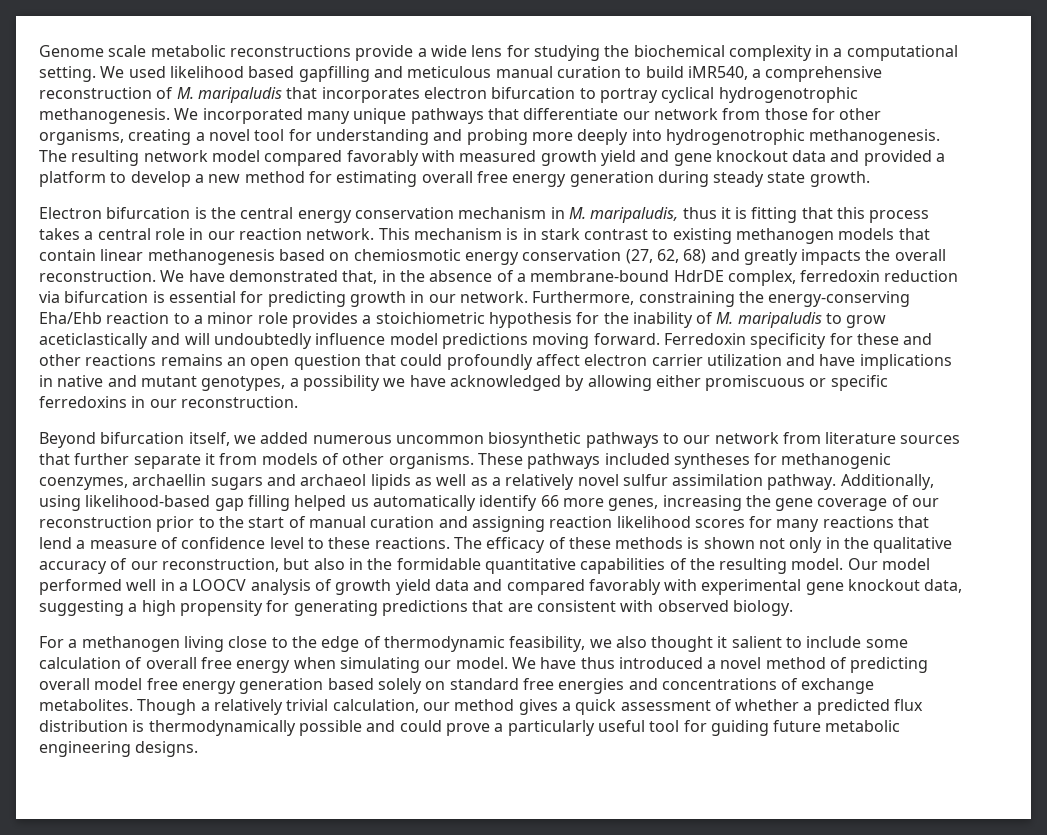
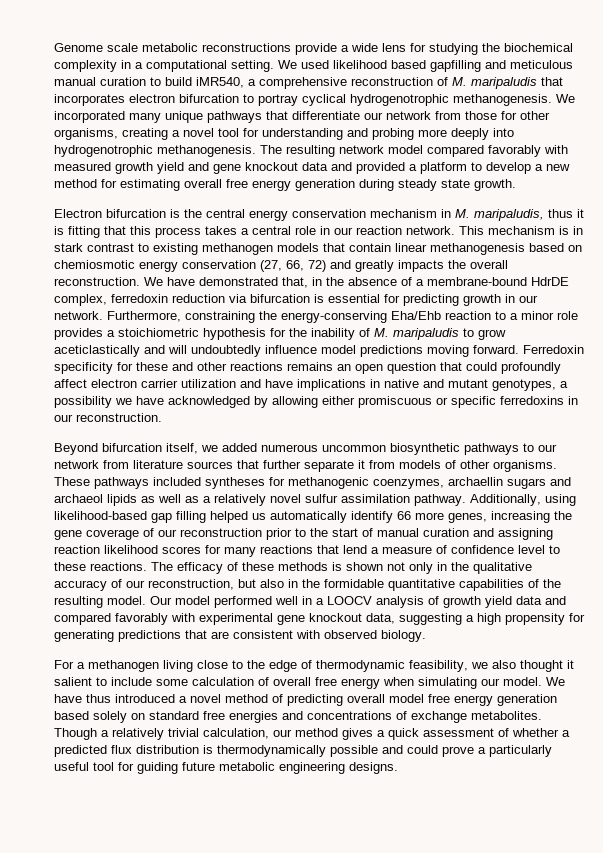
- This mechanism is in stark contrast to existing methanogen models that contain linear methanogenesis based on chemiosmotic energy conservation (27, 62, 68) and greatly impacts the overall reconstruction.
+ This mechanism is in stark contrast to existing methanogen models that contain linear methanogenesis based on chemiosmotic energy conservation (27, 66, 72) and greatly impacts the overall reconstruction.

